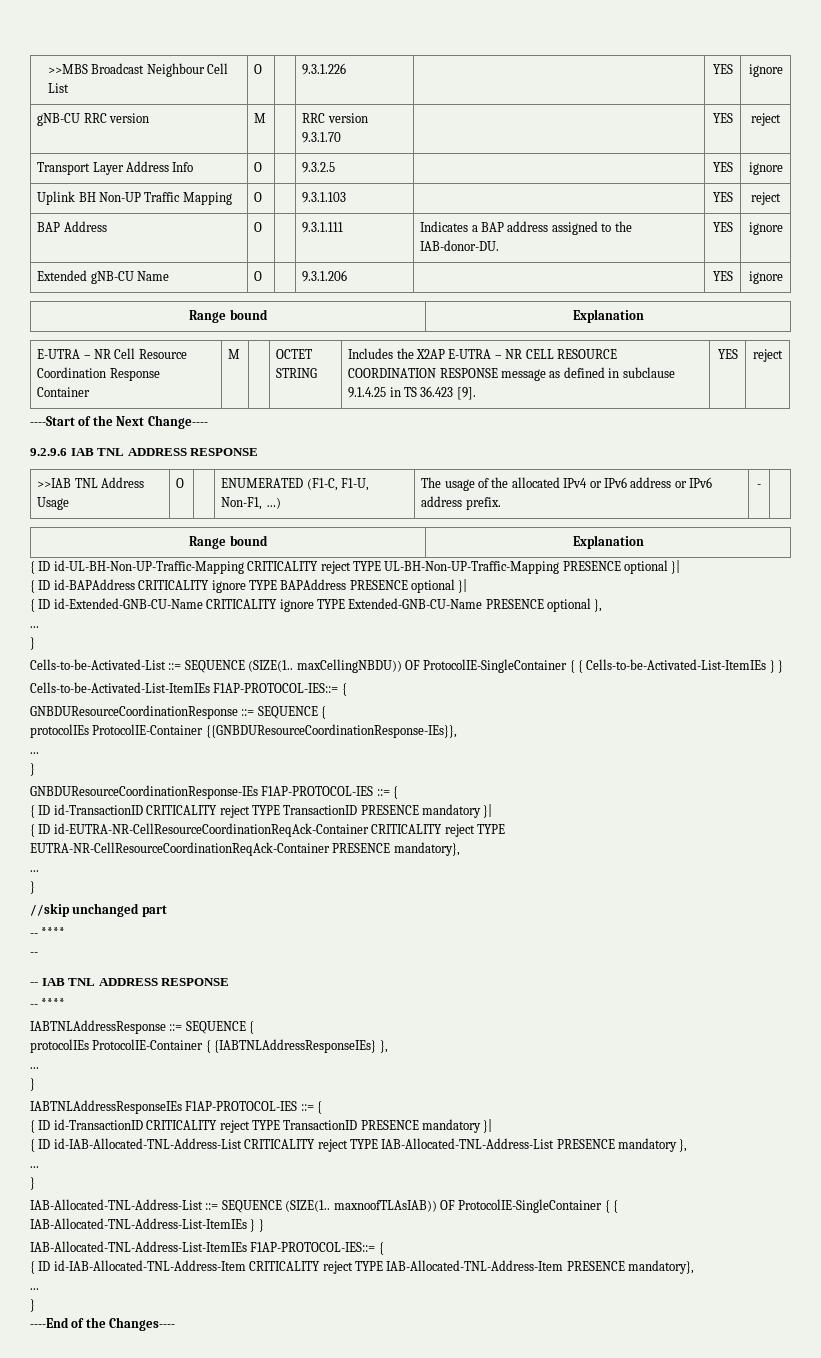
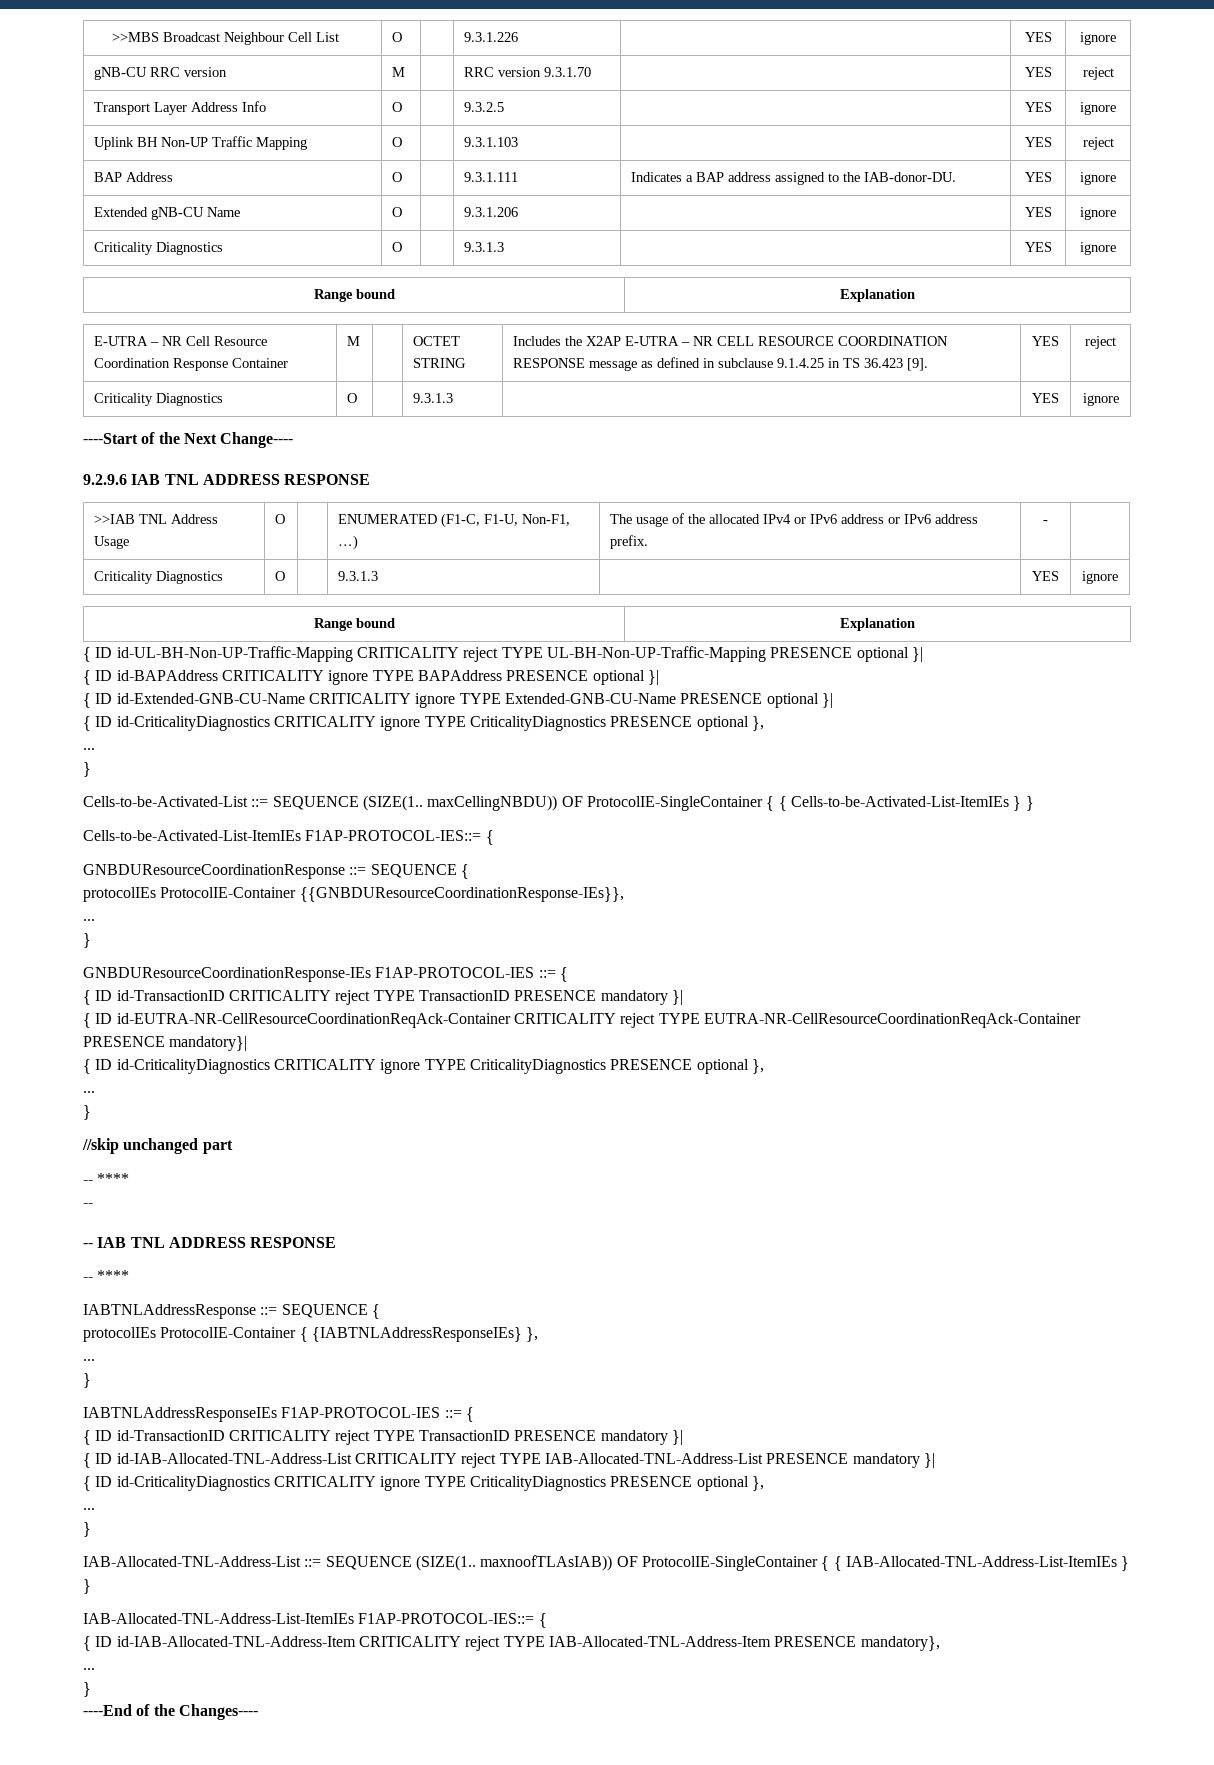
  Extended gNB-CU Name | O | | 9.3.1.206 | | YES | ignore
+ Criticality Diagnostics | O | | 9.3.1.3 | | YES | ignore
  E-UTRA – NR Cell Resource Coordination Response Container | M | | OCTET STRING | Includes the X2AP E-UTRA – NR CELL RESOURCE COORDINATION RESPONSE message as defined in subclause 9.1.4.25 in TS 36.423 [9]. | YES | reject
+ Criticality Diagnostics | O | | 9.3.1.3 | | YES | ignore
  >>IAB TNL Address Usage | O | | ENUMERATED (F1-C, F1-U, Non-F1, …) | The usage of the allocated IPv4 or IPv6 address or IPv6 address prefix. | - |
+ Criticality Diagnostics | O | | 9.3.1.3 | | YES | ignore
- { ID id-Extended-GNB-CU-Name CRITICALITY ignore TYPE Extended-GNB-CU-Name PRESENCE optional },
+ { ID id-Extended-GNB-CU-Name CRITICALITY ignore TYPE Extended-GNB-CU-Name PRESENCE optional }|
+ { ID id-CriticalityDiagnostics CRITICALITY ignore TYPE CriticalityDiagnostics PRESENCE optional },
- { ID id-EUTRA-NR-CellResourceCoordinationReqAck-Container CRITICALITY reject TYPE EUTRA-NR-CellResourceCoordinationReqAck-Container PRESENCE mandatory},
+ { ID id-EUTRA-NR-CellResourceCoordinationReqAck-Container CRITICALITY reject TYPE EUTRA-NR-CellResourceCoordinationReqAck-Container PRESENCE mandatory}|
+ { ID id-CriticalityDiagnostics CRITICALITY ignore TYPE CriticalityDiagnostics PRESENCE optional },
- { ID id-IAB-Allocated-TNL-Address-List CRITICALITY reject TYPE IAB-Allocated-TNL-Address-List PRESENCE mandatory },
+ { ID id-IAB-Allocated-TNL-Address-List CRITICALITY reject TYPE IAB-Allocated-TNL-Address-List PRESENCE mandatory }|
+ { ID id-CriticalityDiagnostics CRITICALITY ignore TYPE CriticalityDiagnostics PRESENCE optional },

